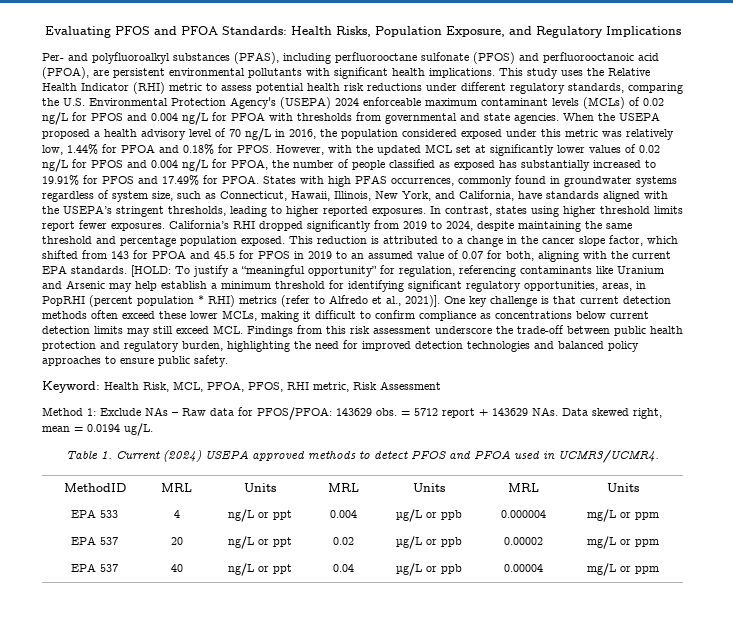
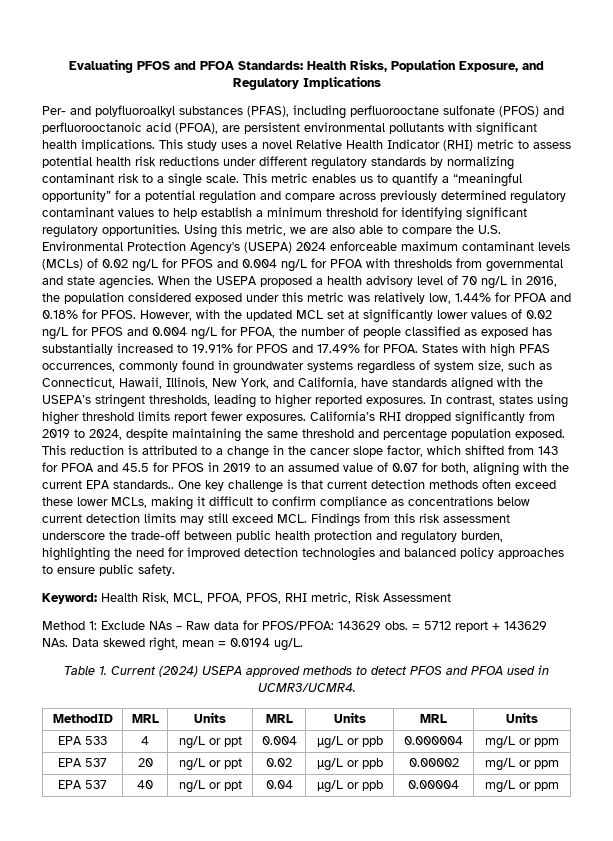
- This study uses the Relative Health Indicator (RHI) metric to assess potential health risk reductions under different regulatory standards, comparing the U.S. Environmental Protection Agency's (USEPA) 2024 enforceable maximum contaminant levels (MCLs) of 0.02 ng/L for PFOS and 0.004 ng/L for PFOA with thresholds from governmental and state agencies.
+ This study uses a novel Relative Health Indicator (RHI) metric to assess potential health risk reductions under different regulatory standards by normalizing contaminant risk to a single scale. This metric enables us to quantify a “meaningful opportunity” for a potential regulation and compare across previously determined regulatory contaminant values to help establish a minimum threshold for identifying significant regulatory opportunities. Using this metric, we are also able to compare the U.S. Environmental Protection Agency's (USEPA) 2024 enforceable maximum contaminant levels (MCLs) of 0.02 ng/L for PFOS and 0.004 ng/L for PFOA with thresholds from governmental and state agencies.
- This reduction is attributed to a change in the cancer slope factor, which shifted from 143 for PFOA and 45.5 for PFOS in 2019 to an assumed value of 0.07 for both, aligning with the current EPA standards. [HOLD: To justify a “meaningful opportunity” for regulation, referencing contaminants like Uranium and Arsenic may help establish a minimum threshold for identifying significant regulatory opportunities, areas, in PopRHI (percent population * RHI) metrics (refer to Alfredo et al., 2021)].
+ This reduction is attributed to a change in the cancer slope factor, which shifted from 143 for PFOA and 45.5 for PFOS in 2019 to an assumed value of 0.07 for both, aligning with the current EPA standards..

